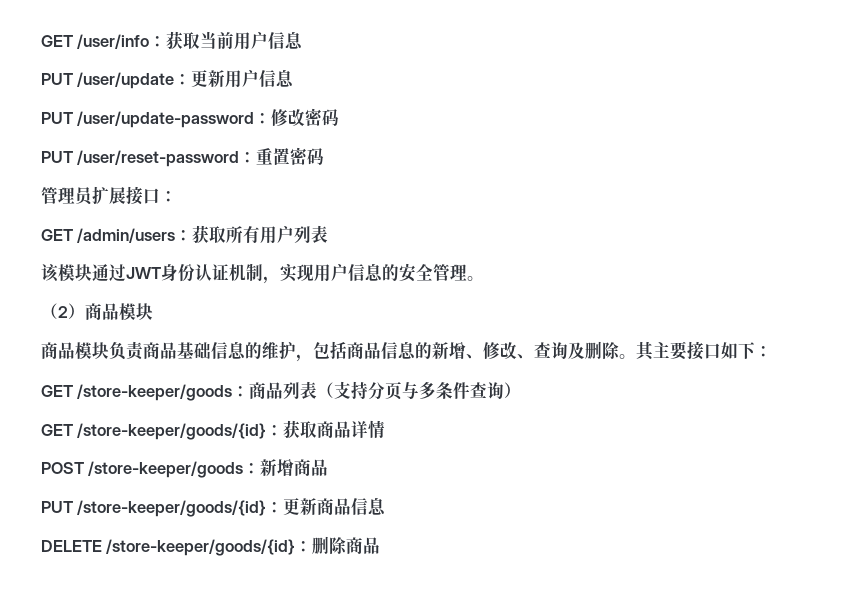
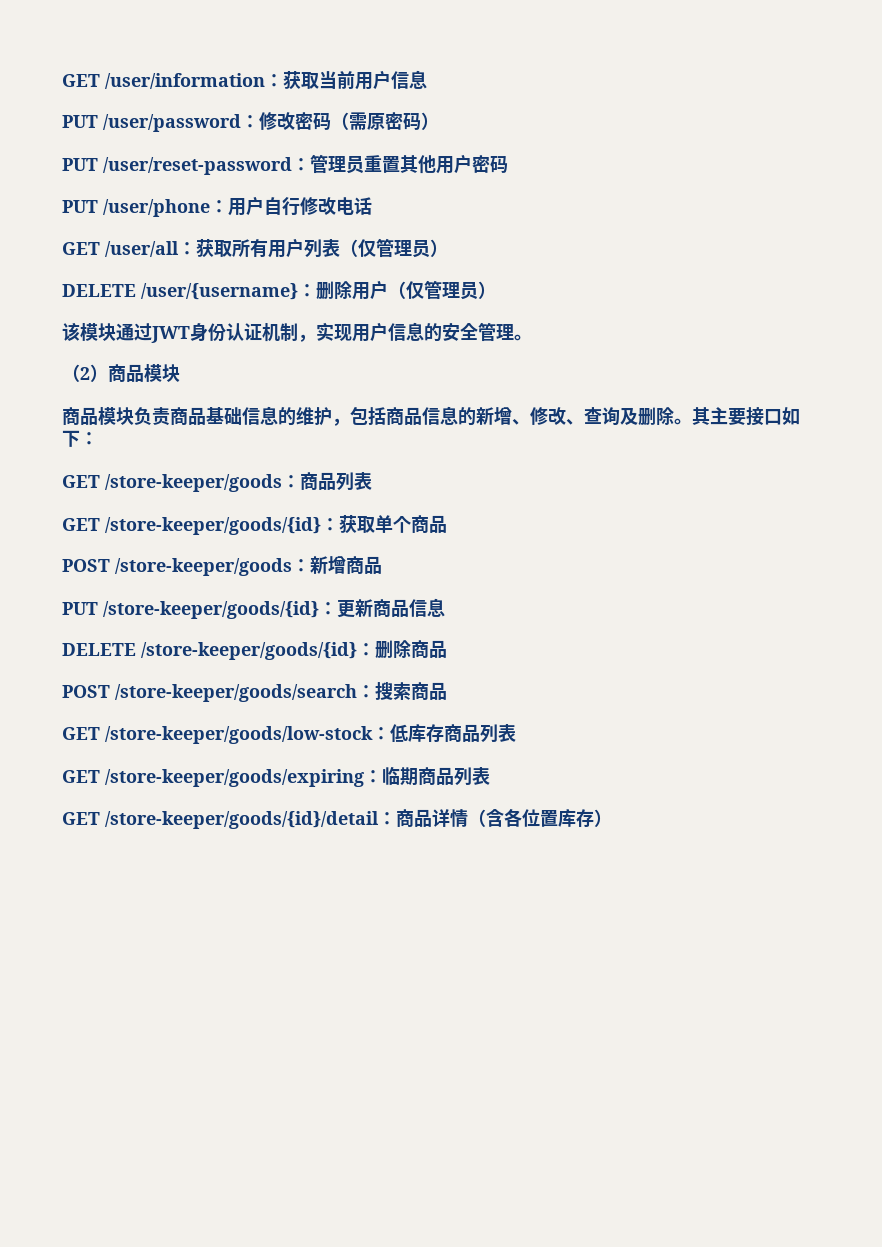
- GET /user/info：获取当前用户信息
+ GET /user/information：获取当前用户信息
- PUT /user/update：更新用户信息
- PUT /user/update-password：修改密码
+ PUT /user/password：修改密码（需原密码）
- PUT /user/reset-password：重置密码
- 管理员扩展接口：
- GET /admin/users：获取所有用户列表
+ PUT /user/reset-password：管理员重置其他用户密码
+ PUT /user/phone：用户自行修改电话
+ GET /user/all：获取所有用户列表（仅管理员）
+ DELETE /user/{username}：删除用户（仅管理员）
- GET /store-keeper/goods：商品列表（支持分页与多条件查询）
+ GET /store-keeper/goods：商品列表
- GET /store-keeper/goods/{id}：获取商品详情
+ GET /store-keeper/goods/{id}：获取单个商品
+ POST /store-keeper/goods/search：搜索商品
+ GET /store-keeper/goods/low-stock：低库存商品列表
+ GET /store-keeper/goods/expiring：临期商品列表
+ GET /store-keeper/goods/{id}/detail：商品详情（含各位置库存）

